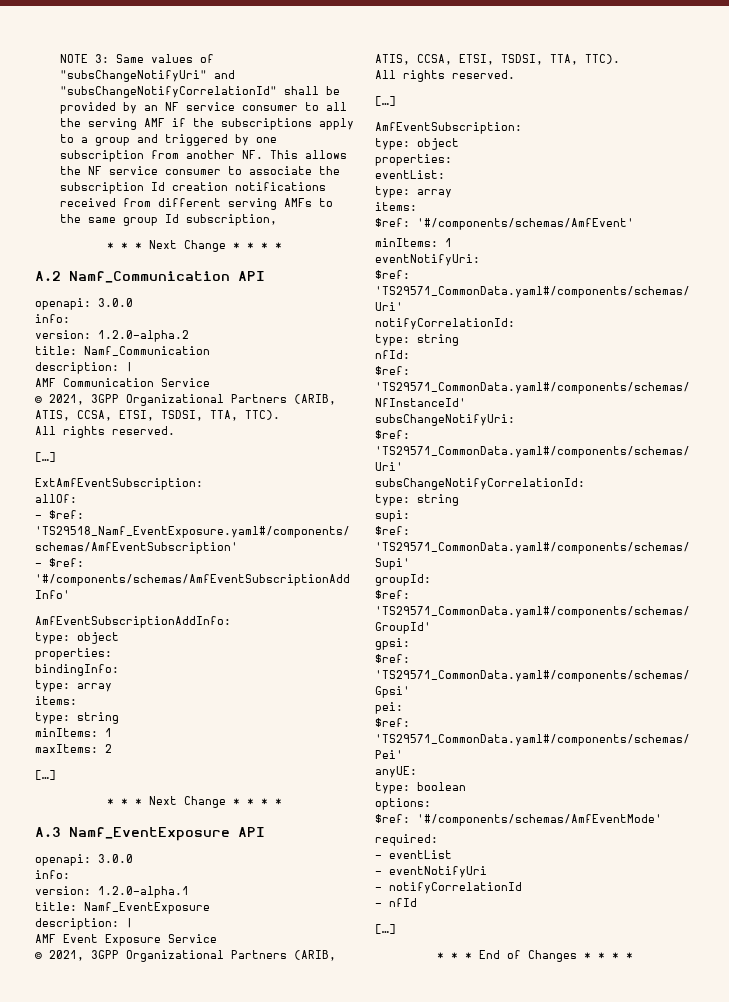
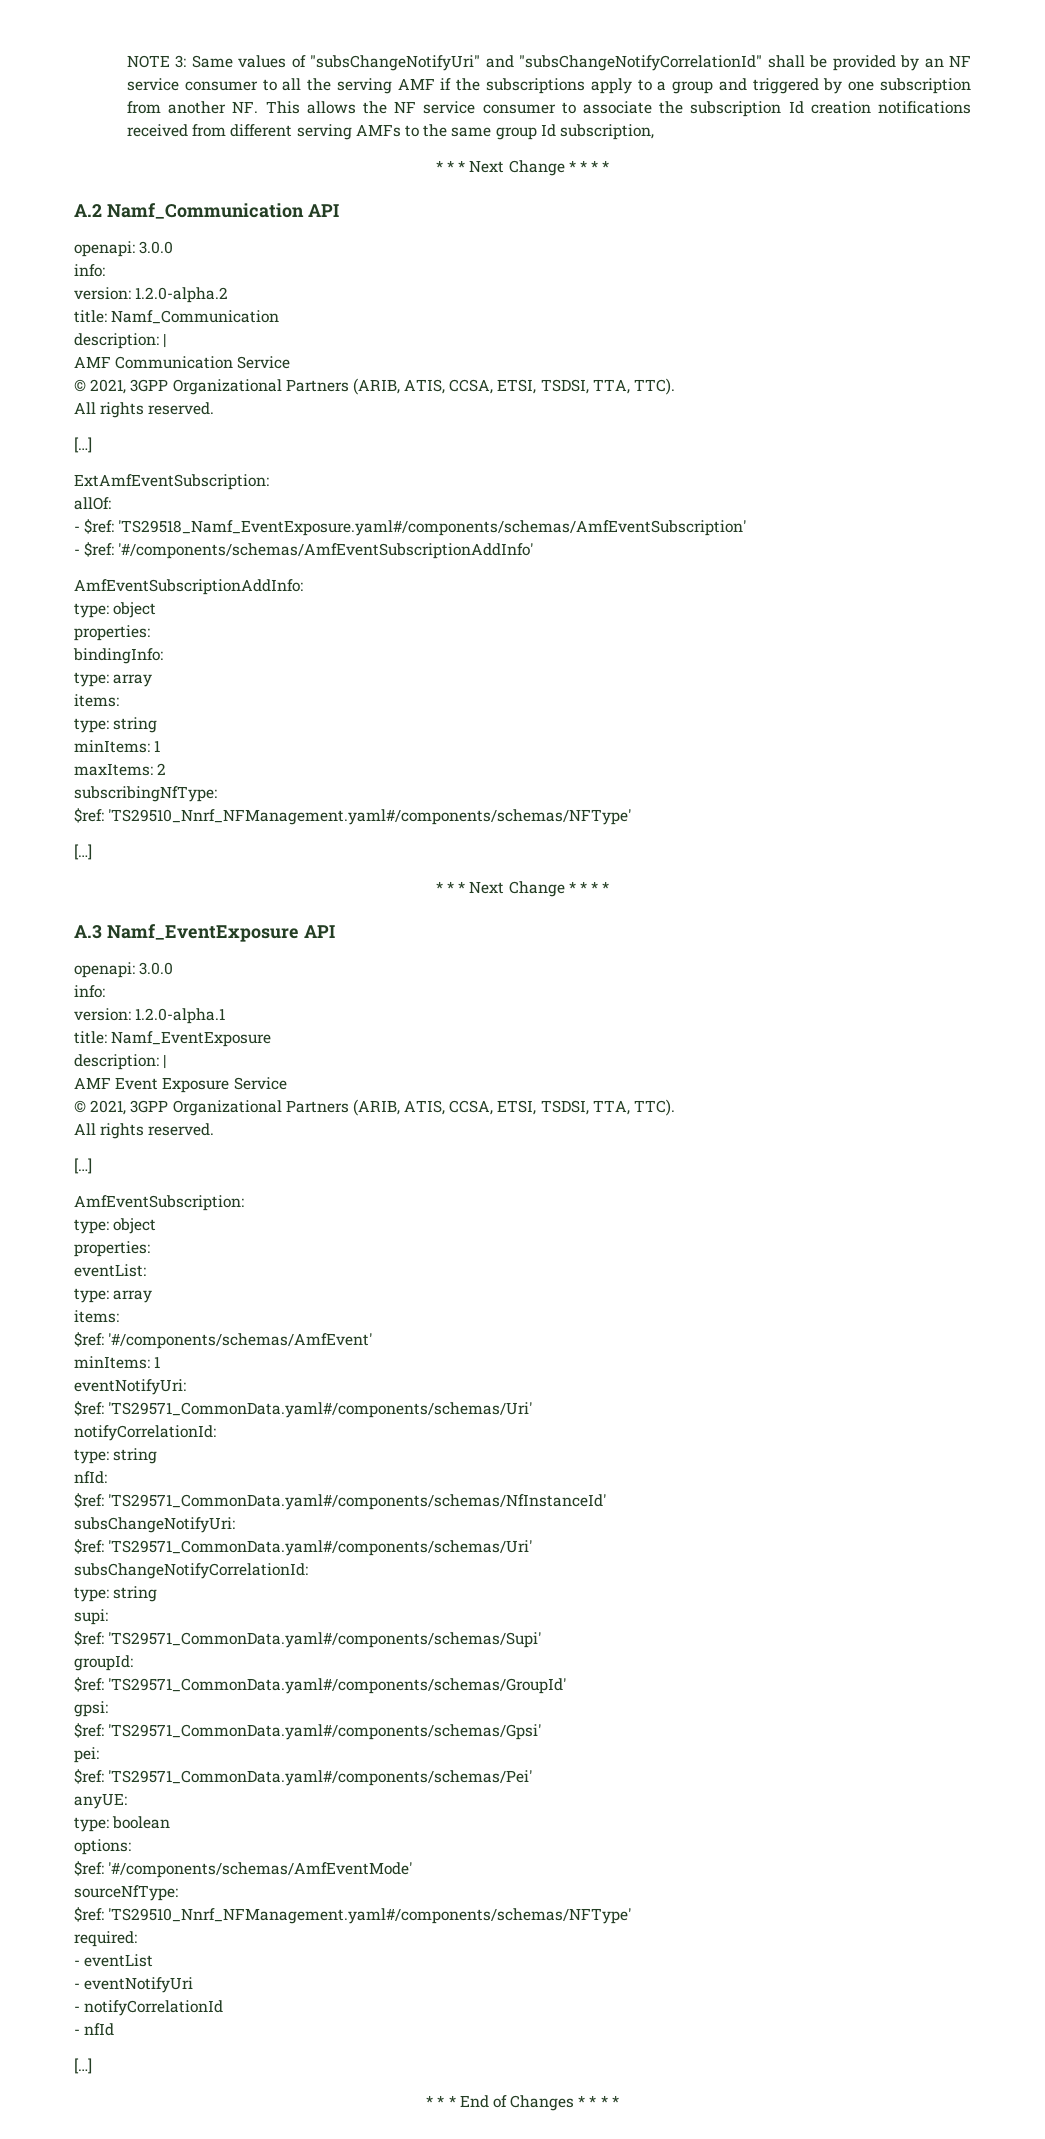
+ subscribingNfType:
+ $ref: 'TS29510_Nnrf_NFManagement.yaml#/components/schemas/NFType'
+ sourceNfType:
+ $ref: 'TS29510_Nnrf_NFManagement.yaml#/components/schemas/NFType'

